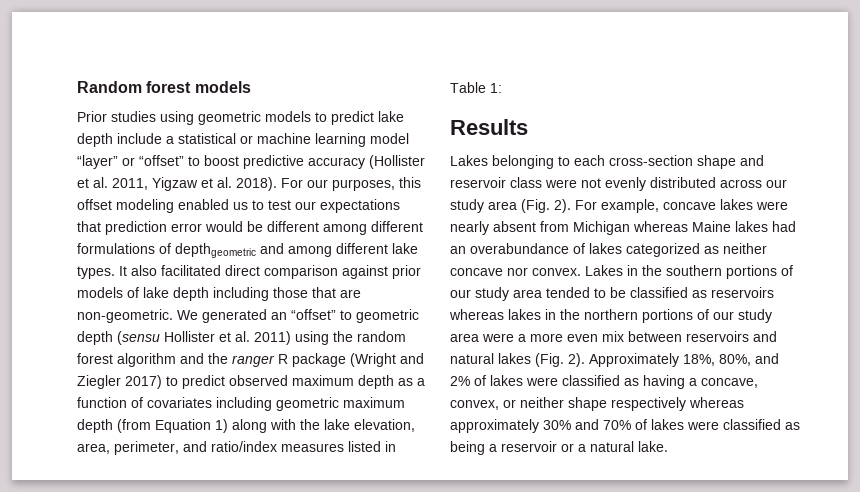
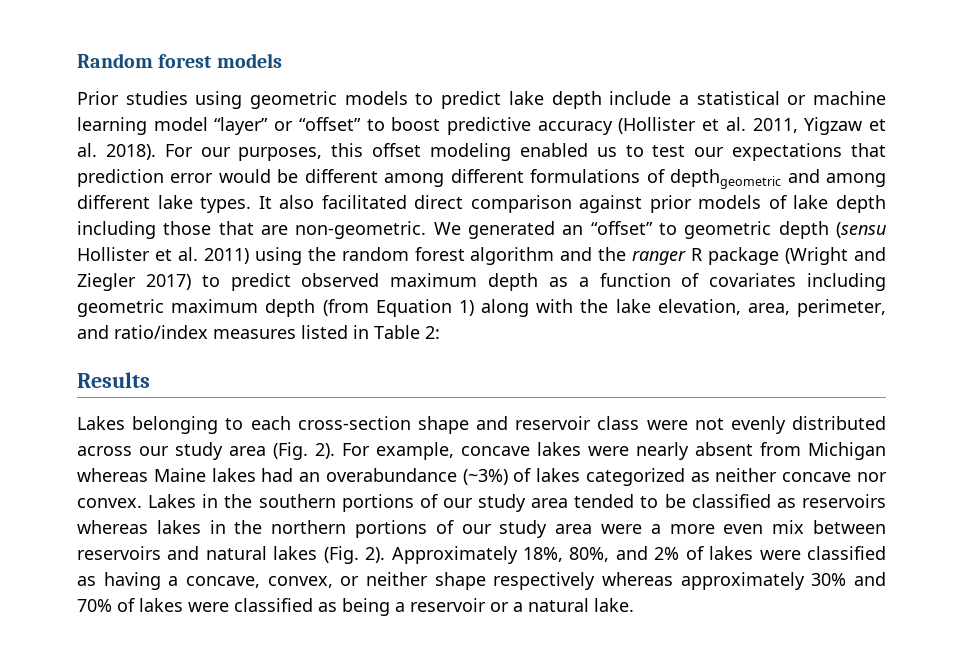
- We generated an “offset” to geometric depth (sensu Hollister et al. 2011) using the random forest algorithm and the ranger R package (Wright and Ziegler 2017) to predict observed maximum depth as a function of covariates including geometric maximum depth (from Equation 1) along with the lake elevation, area, perimeter, and ratio/index measures listed in Table 1:
+ We generated an “offset” to geometric depth (sensu Hollister et al. 2011) using the random forest algorithm and the ranger R package (Wright and Ziegler 2017) to predict observed maximum depth as a function of covariates including geometric maximum depth (from Equation 1) along with the lake elevation, area, perimeter, and ratio/index measures listed in Table 2:
- For example, concave lakes were nearly absent from Michigan whereas Maine lakes had an overabundance of lakes categorized as neither concave nor convex.
+ For example, concave lakes were nearly absent from Michigan whereas Maine lakes had an overabundance (~3%) of lakes categorized as neither concave nor convex.

